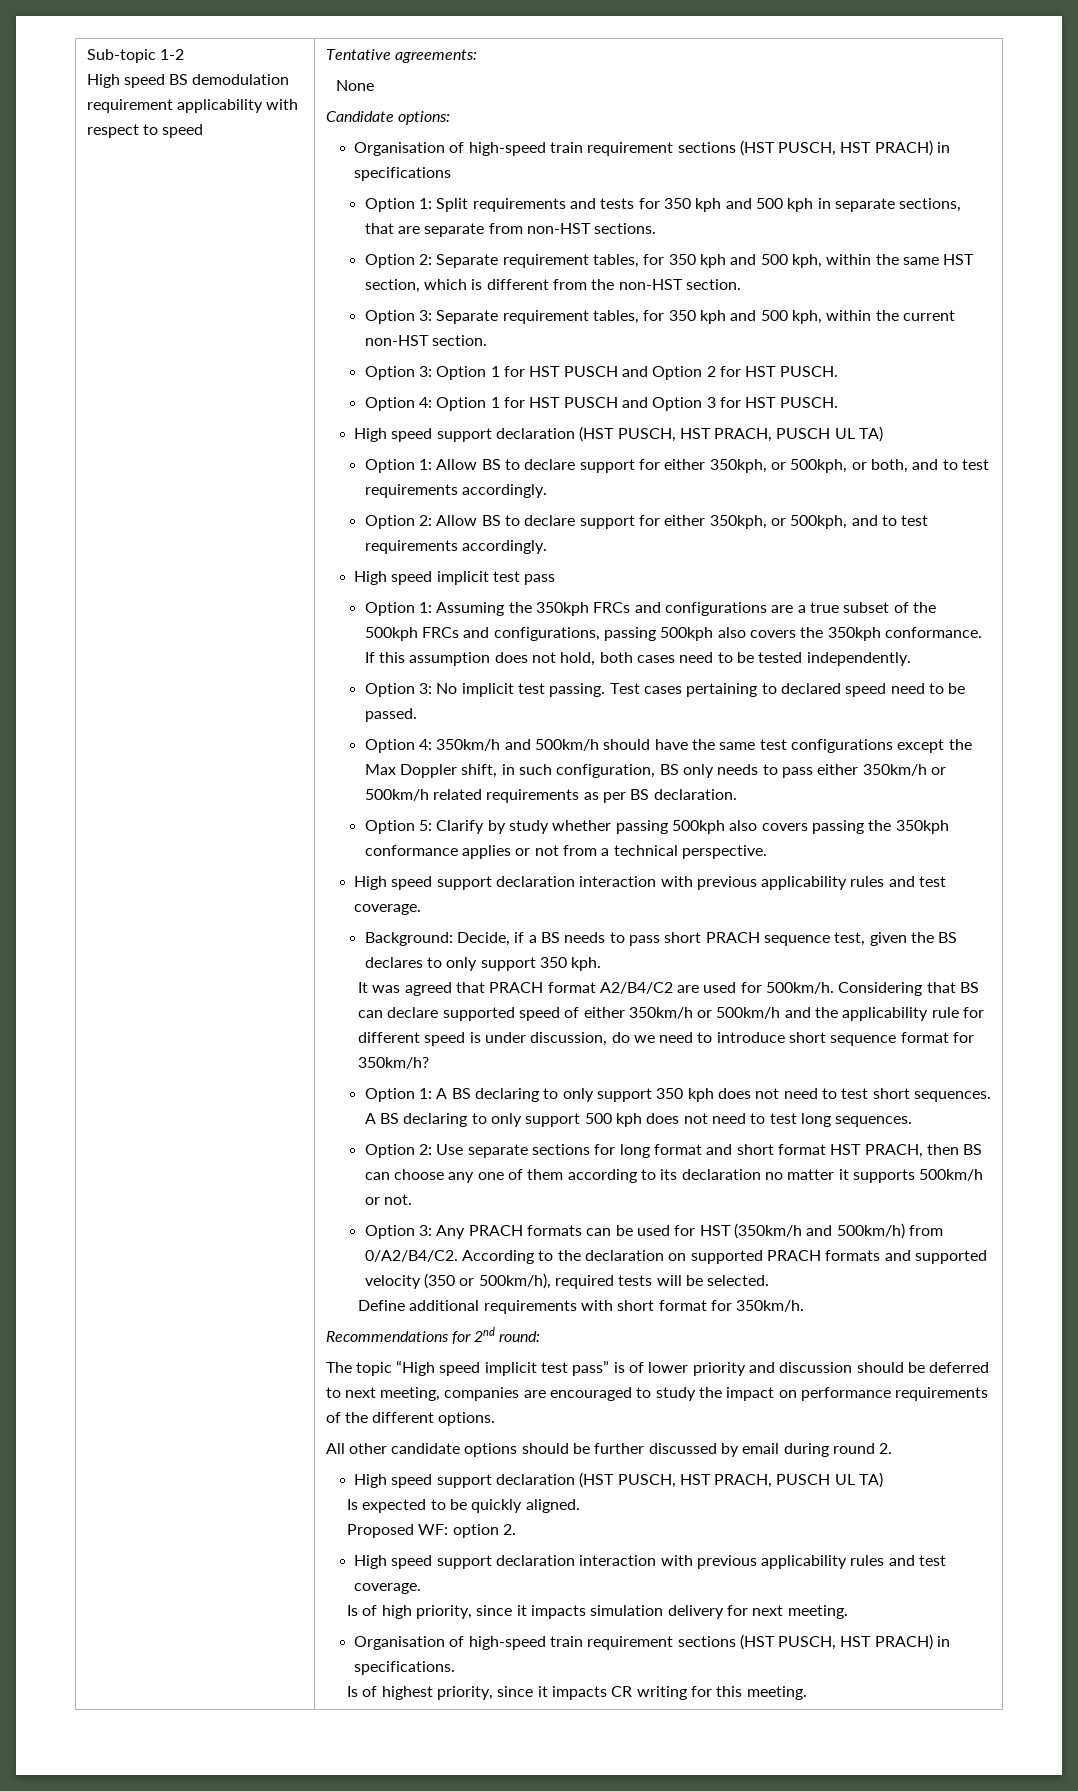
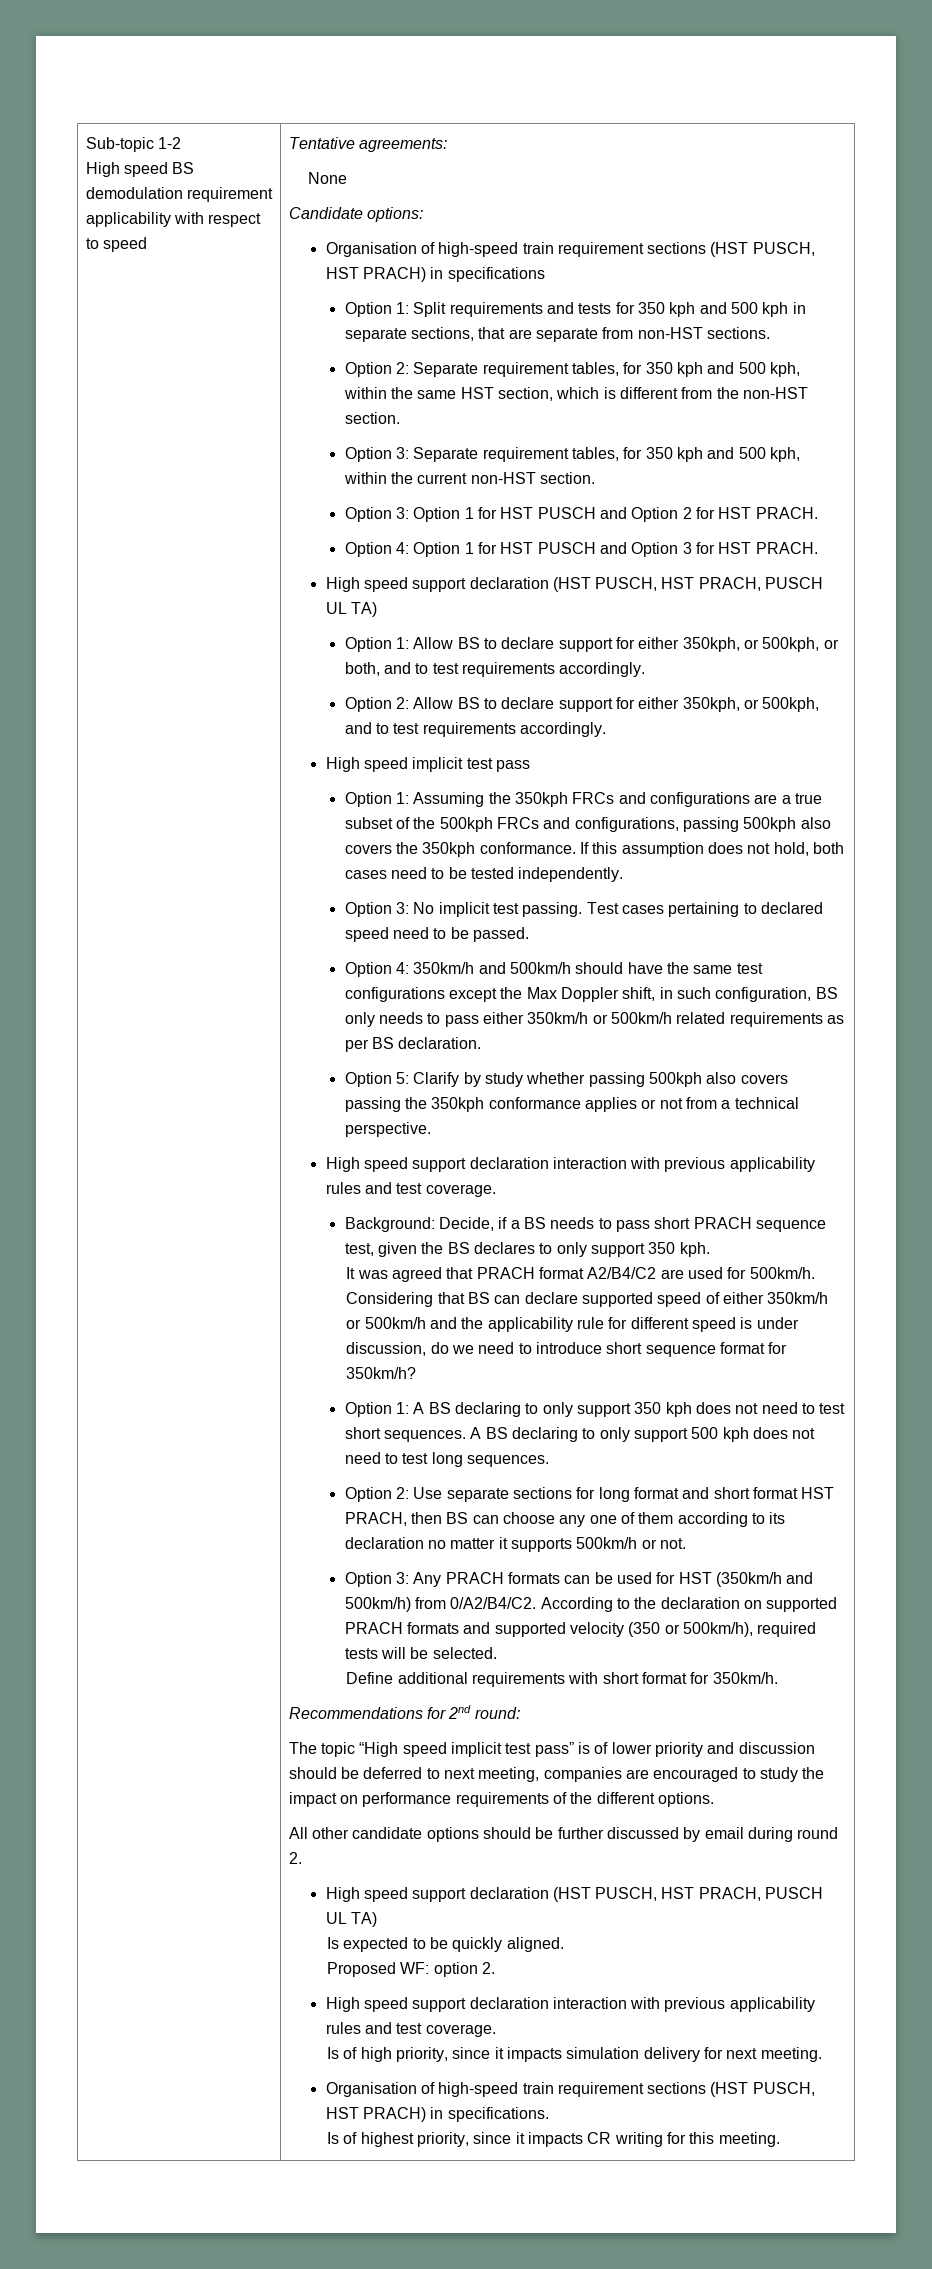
- Option 3: Option 1 for HST PUSCH and Option 2 for HST PUSCH.
+ Option 3: Option 1 for HST PUSCH and Option 2 for HST PRACH.
- Option 4: Option 1 for HST PUSCH and Option 3 for HST PUSCH.
+ Option 4: Option 1 for HST PUSCH and Option 3 for HST PRACH.

